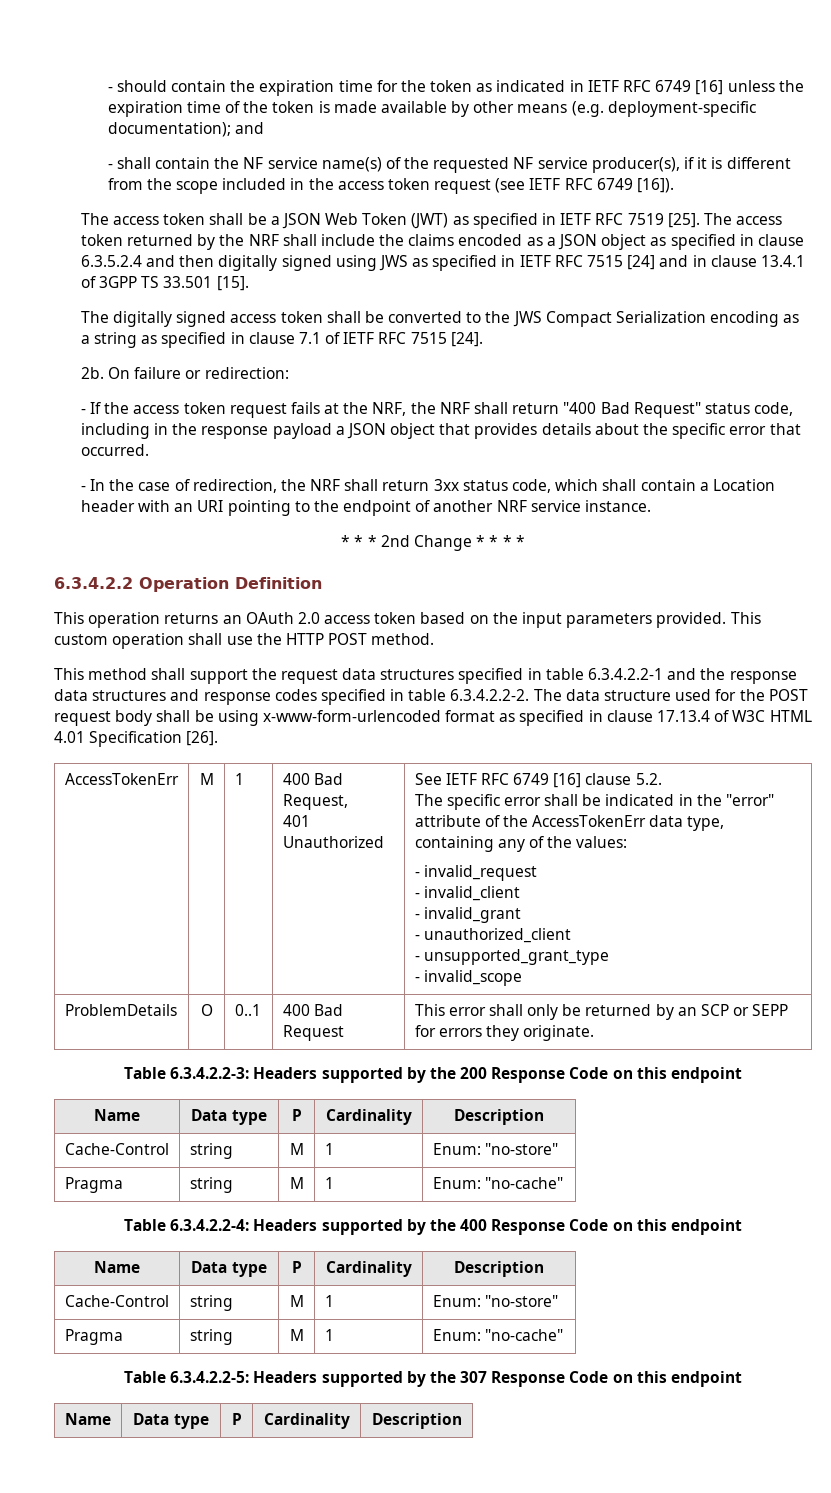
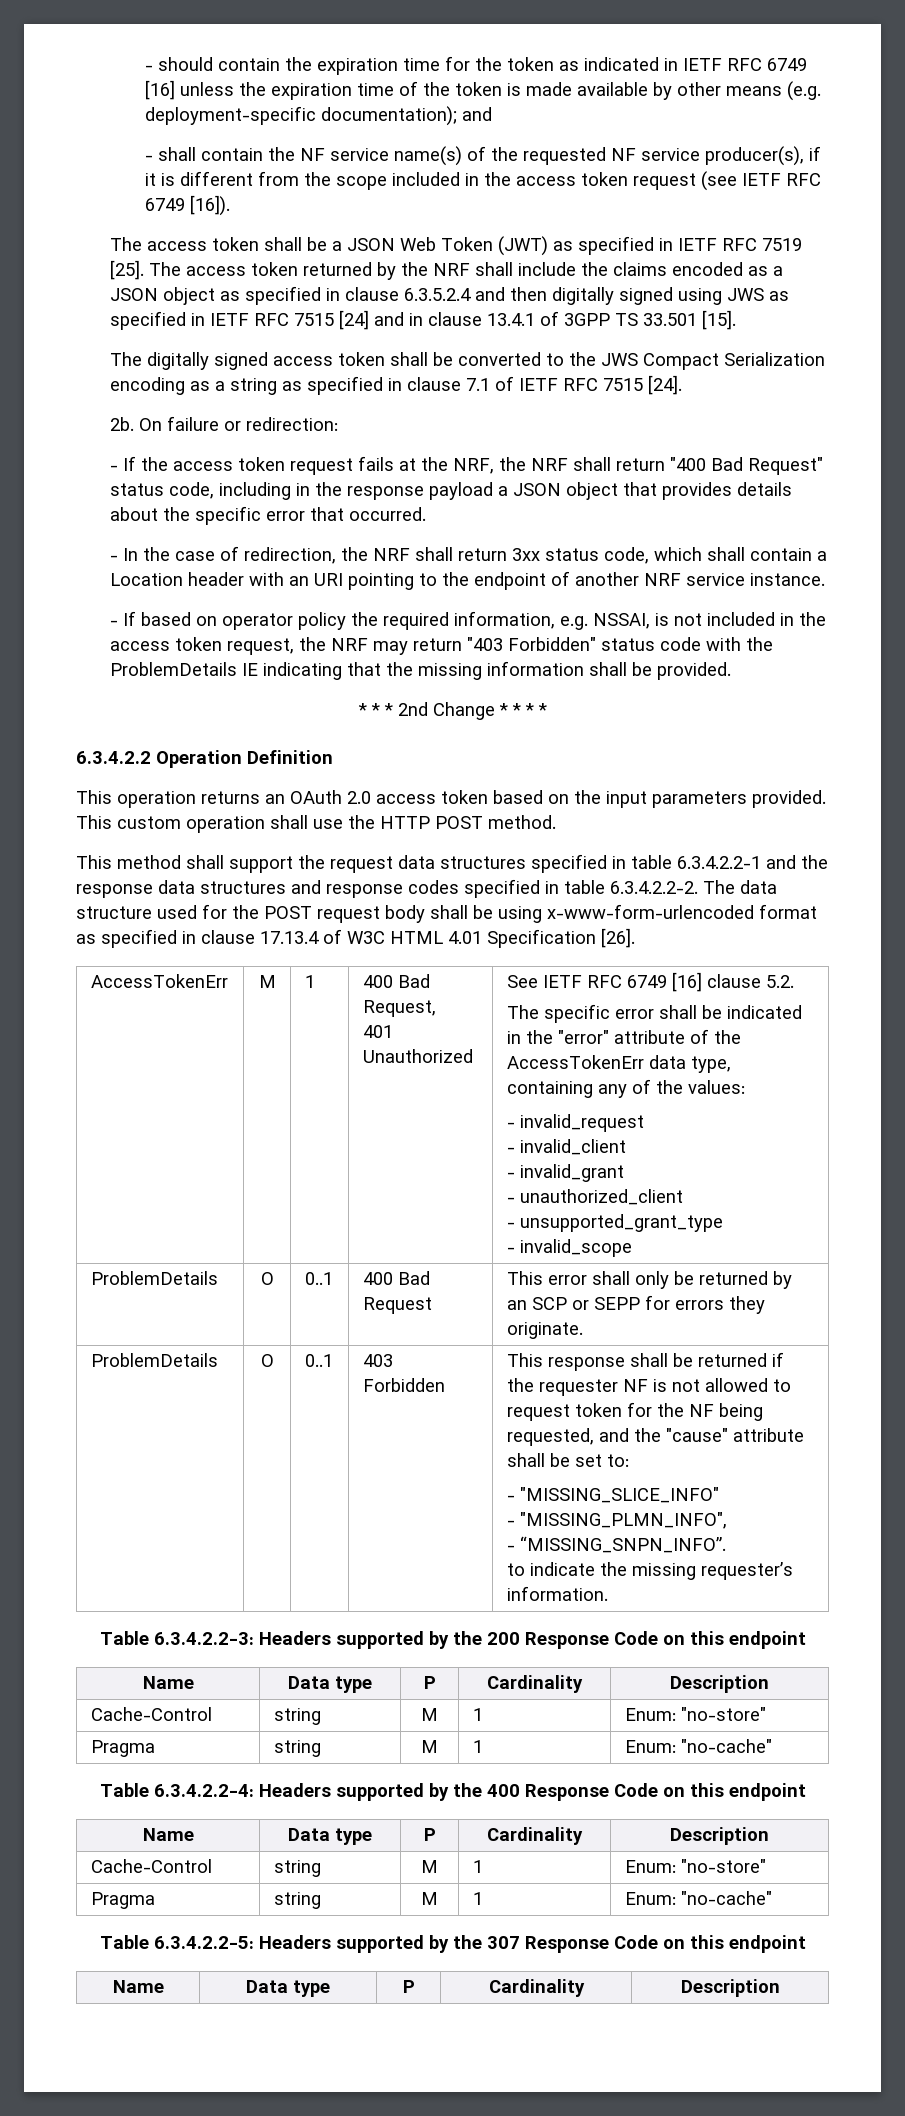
+ - If based on operator policy the required information, e.g. NSSAI, is not included in the access token request, the NRF may return "403 Forbidden" status code with the ProblemDetails IE indicating that the missing information shall be provided.
+ ProblemDetails | O | 0..1 | 403 Forbidden | This response shall be returned if the requester NF is not allowed to request token for the NF being requested, and the "cause" attribute shall be set to:
+ - "MISSING_SLICE_INFO"
+ - "MISSING_PLMN_INFO",
+ - “MISSING_SNPN_INFO”.
+ to indicate the missing requester’s information.

